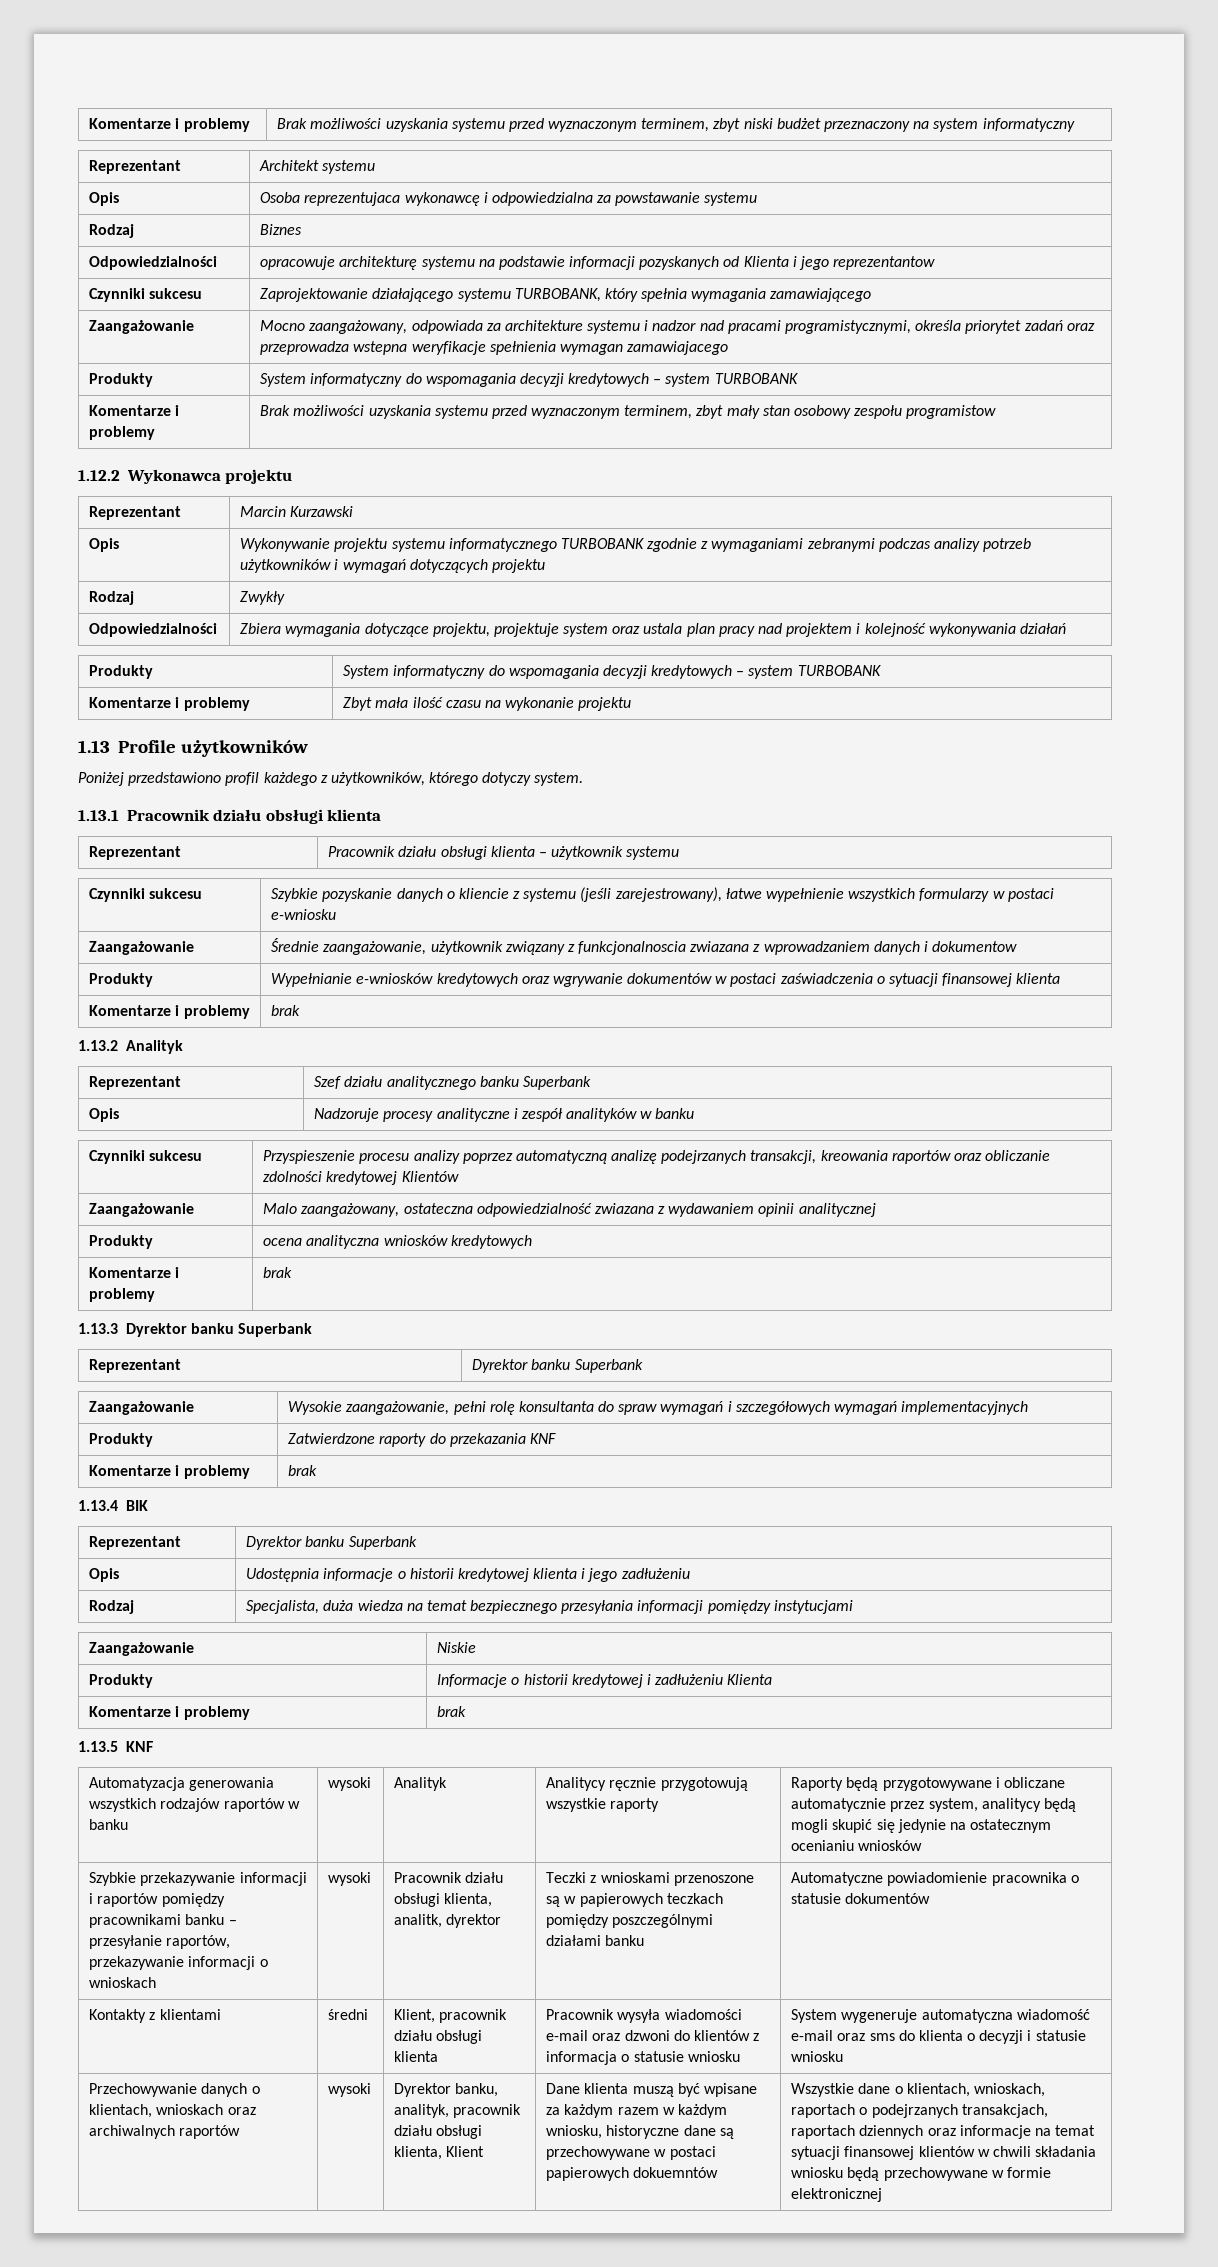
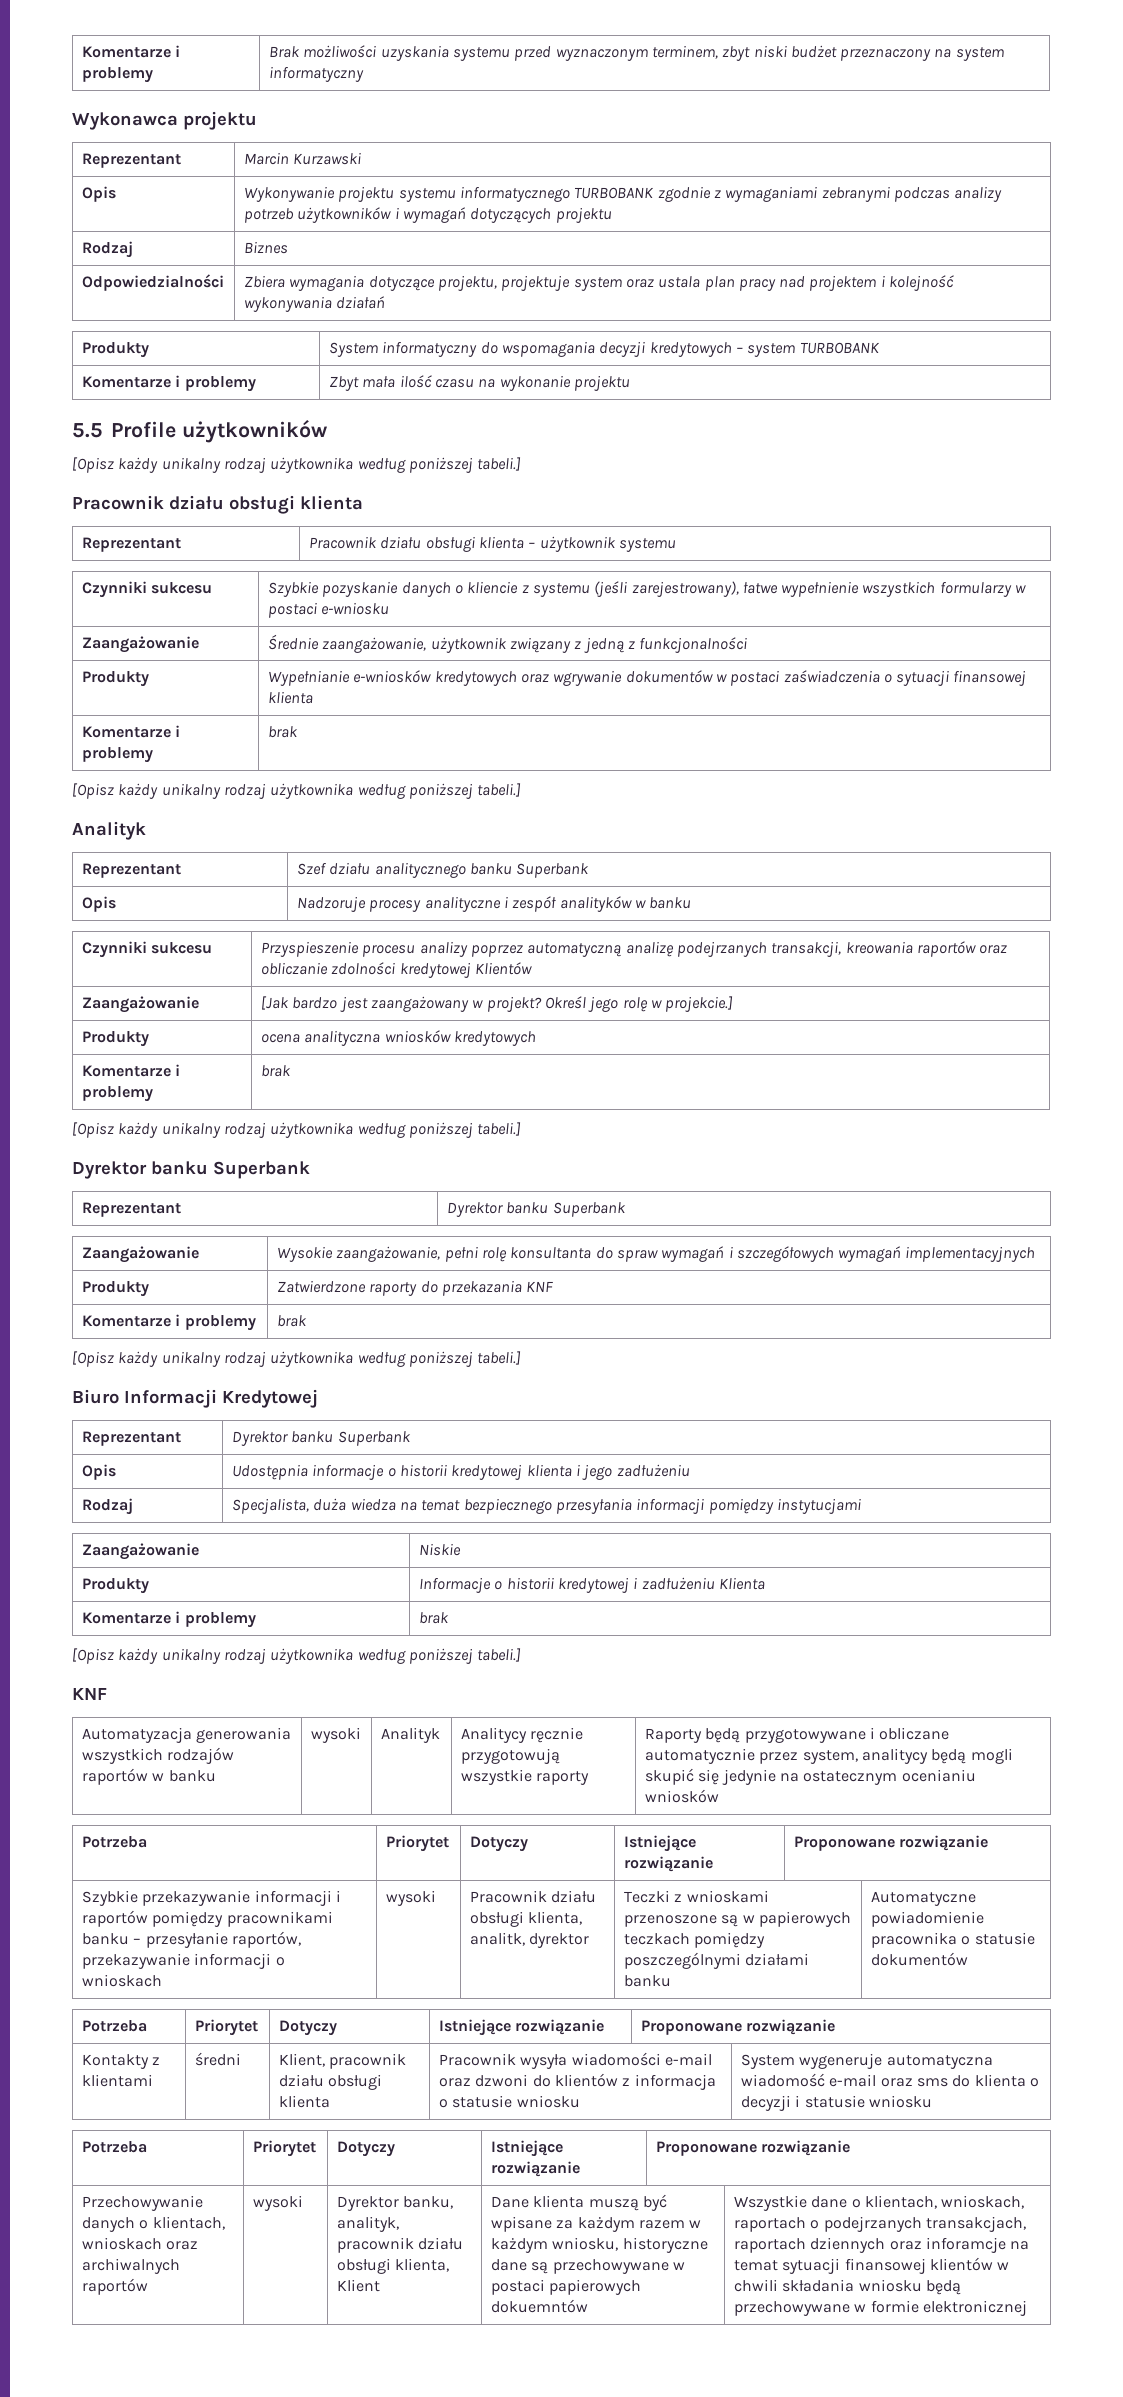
- Reprezentant | Architekt systemu
- Opis | Osoba reprezentujaca wykonawcę i odpowiedzialna za powstawanie systemu
- Rodzaj | Biznes
- Odpowiedzialności | opracowuje architekturę systemu na podstawie informacji pozyskanych od Klienta i jego reprezentantow
- Czynniki sukcesu | Zaprojektowanie działającego systemu TURBOBANK, który spełnia wymagania zamawiającego
- Zaangażowanie | Mocno zaangażowany, odpowiada za architekture systemu i nadzor nad pracami programistycznymi, określa priorytet zadań oraz przeprowadza wstepna weryfikacje spełnienia wymagan zamawiajacego
- Produkty | System informatyczny do wspomagania decyzji kredytowych – system TURBOBANK
- Komentarze i problemy | Brak możliwości uzyskania systemu przed wyznaczonym terminem, zbyt mały stan osobowy zespołu programistow
- 1.12.2 Wykonawca projektu
+ Wykonawca projektu
- Rodzaj | Zwykły
+ Rodzaj | Biznes
- 1.13 Profile użytkowników
- Poniżej przedstawiono profil każdego z użytkowników, którego dotyczy system.
- 1.13.1 Pracownik działu obsługi klienta
+ 5.5 Profile użytkowników
+ [Opisz każdy unikalny rodzaj użytkownika według poniższej tabeli.]
+ Pracownik działu obsługi klienta
- Zaangażowanie | Średnie zaangażowanie, użytkownik związany z funkcjonalnoscia zwiazana z wprowadzaniem danych i dokumentow
+ Zaangażowanie | Średnie zaangażowanie, użytkownik związany z jedną z funkcjonalności
  Produkty | Wypełnianie e-wniosków kredytowych oraz wgrywanie dokumentów w postaci zaświadczenia o sytuacji finansowej klienta
  Komentarze i problemy | brak
- 1.13.2 Analityk
+ [Opisz każdy unikalny rodzaj użytkownika według poniższej tabeli.]
+ Analityk
- Zaangażowanie | Malo zaangażowany, ostateczna odpowiedzialność zwiazana z wydawaniem opinii analitycznej
+ Zaangażowanie | [Jak bardzo jest zaangażowany w projekt? Określ jego rolę w projekcie.]
  Produkty | ocena analityczna wniosków kredytowych
  Komentarze i problemy | brak
- 1.13.3 Dyrektor banku Superbank
+ [Opisz każdy unikalny rodzaj użytkownika według poniższej tabeli.]
+ Dyrektor banku Superbank
  Produkty | Zatwierdzone raporty do przekazania KNF
  Komentarze i problemy | brak
- 1.13.4 BIK
+ [Opisz każdy unikalny rodzaj użytkownika według poniższej tabeli.]
+ Biuro Informacji Kredytowej
  Produkty | Informacje o historii kredytowej i zadłużeniu Klienta
  Komentarze i problemy | brak
- 1.13.5 KNF
+ [Opisz każdy unikalny rodzaj użytkownika według poniższej tabeli.]
+ KNF
  Automatyzacja generowania wszystkich rodzajów raportów w banku | wysoki | Analityk | Analitycy ręcznie przygotowują wszystkie raporty | Raporty będą przygotowywane i obliczane automatycznie przez system, analitycy będą mogli skupić się jedynie na ostatecznym ocenianiu wniosków
+ Potrzeba | Priorytet | Dotyczy | Istniejące rozwiązanie | Proponowane rozwiązanie
  Szybkie przekazywanie informacji i raportów pomiędzy pracownikami banku – przesyłanie raportów, przekazywanie informacji o wnioskach | wysoki | Pracownik działu obsługi klienta, analitk, dyrektor | Teczki z wnioskami przenoszone są w papierowych teczkach pomiędzy poszczególnymi działami banku | Automatyczne powiadomienie pracownika o statusie dokumentów
+ Potrzeba | Priorytet | Dotyczy | Istniejące rozwiązanie | Proponowane rozwiązanie
  Kontakty z klientami | średni | Klient, pracownik działu obsługi klienta | Pracownik wysyła wiadomości e-mail oraz dzwoni do klientów z informacja o statusie wniosku | System wygeneruje automatyczna wiadomość e-mail oraz sms do klienta o decyzji i statusie wniosku
+ Potrzeba | Priorytet | Dotyczy | Istniejące rozwiązanie | Proponowane rozwiązanie
- Wszystkie dane o klientach, wnioskach, raportach o podejrzanych transakcjach, raportach dziennych oraz informacje na temat sytuacji finansowej klientów w chwili składania wniosku będą przechowywane w formie elektronicznej
+ Wszystkie dane o klientach, wnioskach, raportach o podejrzanych transakcjach, raportach dziennych oraz inforamcje na temat sytuacji finansowej klientów w chwili składania wniosku będą przechowywane w formie elektronicznej

